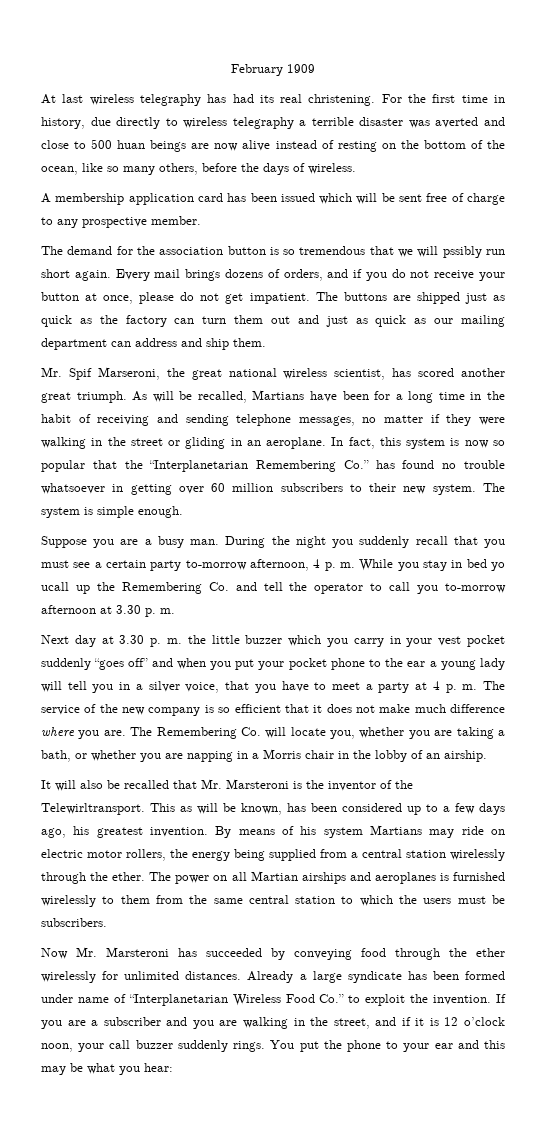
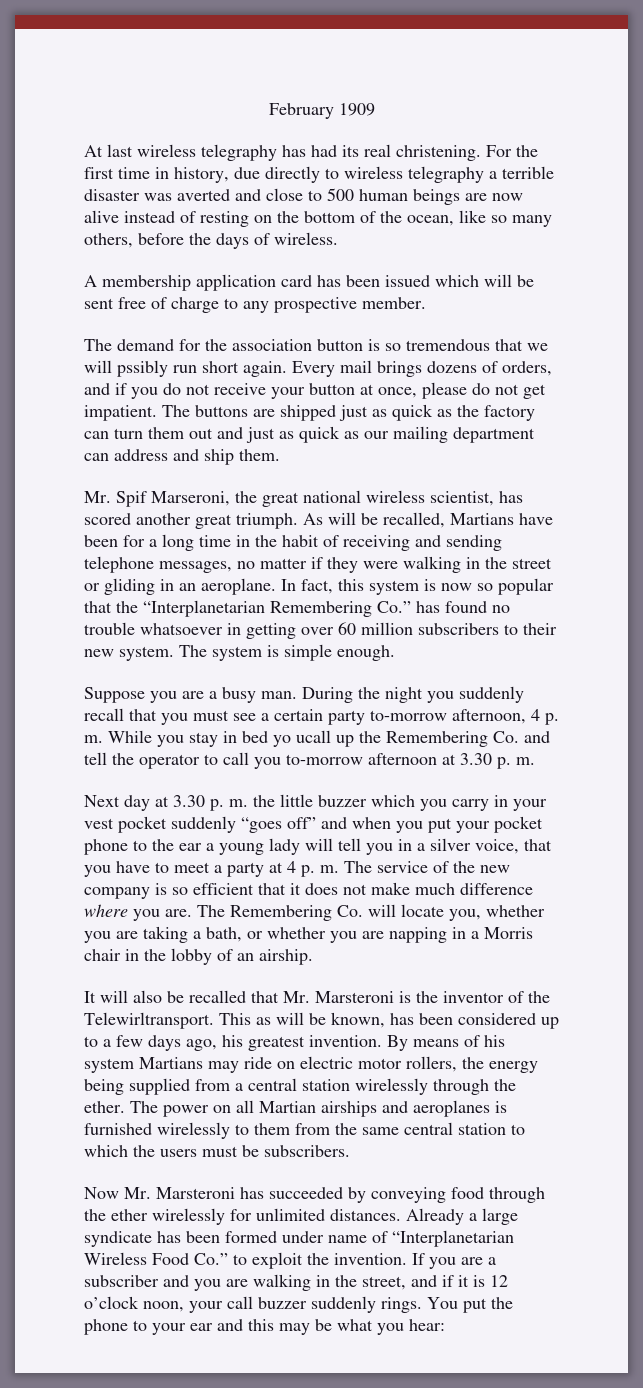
- For the first time in history, due directly to wireless telegraphy a terrible disaster was averted and close to 500 huan beings are now alive instead of resting on the bottom of the ocean, like so many others, before the days of wireless.
+ For the first time in history, due directly to wireless telegraphy a terrible disaster was averted and close to 500 human beings are now alive instead of resting on the bottom of the ocean, like so many others, before the days of wireless.

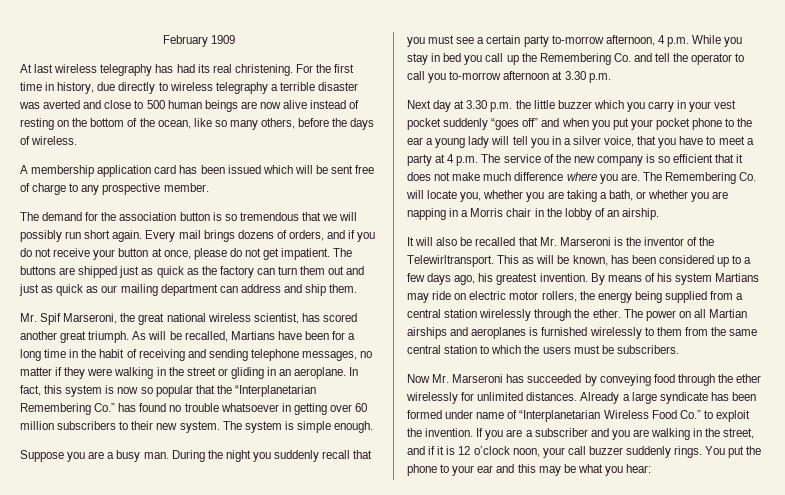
- The demand for the association button is so tremendous that we will pssibly run short again.
+ The demand for the association button is so tremendous that we will possibly run short again.
- During the night you suddenly recall that you must see a certain party to-morrow afternoon, 4 p. m. While you stay in bed yo ucall up the Remembering Co. and tell the operator to call you to-morrow afternoon at 3.30 p. m.
+ During the night you suddenly recall that you must see a certain party to-morrow afternoon, 4 p.m. While you stay in bed you call up the Remembering Co. and tell the operator to call you to-morrow afternoon at 3.30 p.m.
- Next day at 3.30 p. m. the little buzzer which you carry in your vest pocket suddenly “goes off” and when you put your pocket phone to the ear a young lady will tell you in a silver voice, that you have to meet a party at 4 p. m. The service of the new company is so efficient that it does not make much difference where you are.
+ Next day at 3.30 p.m. the little buzzer which you carry in your vest pocket suddenly “goes off” and when you put your pocket phone to the ear a young lady will tell you in a silver voice, that you have to meet a party at 4 p.m. The service of the new company is so efficient that it does not make much difference where you are.
- It will also be recalled that Mr. Marsteroni is the inventor of the Telewirltransport.
+ It will also be recalled that Mr. Marseroni is the inventor of the Telewirltransport.
- Now Mr. Marsteroni has succeeded by conveying food through the ether wirelessly for unlimited distances.
+ Now Mr. Marseroni has succeeded by conveying food through the ether wirelessly for unlimited distances.

